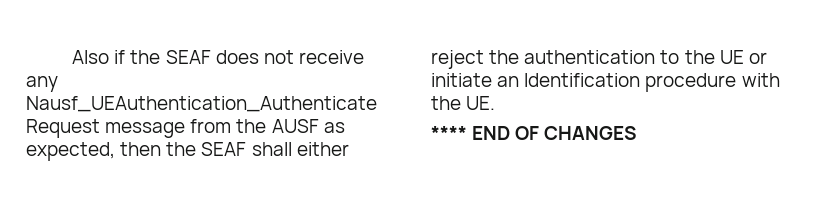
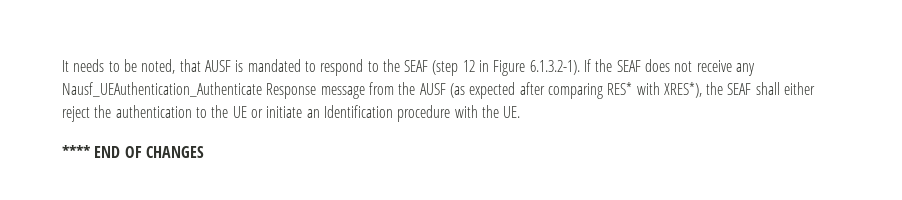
- Also if the SEAF does not receive any Nausf_UEAuthentication_Authenticate Request message from the AUSF as expected, then the SEAF shall either reject the authentication to the UE or initiate an Identification procedure with the UE.
+ It needs to be noted, that AUSF is mandated to respond to the SEAF (step 12 in Figure 6.1.3.2-1). If the SEAF does not receive any Nausf_UEAuthentication_Authenticate Response message from the AUSF (as expected after comparing RES* with XRES*), the SEAF shall either reject the authentication to the UE or initiate an Identification procedure with the UE.

